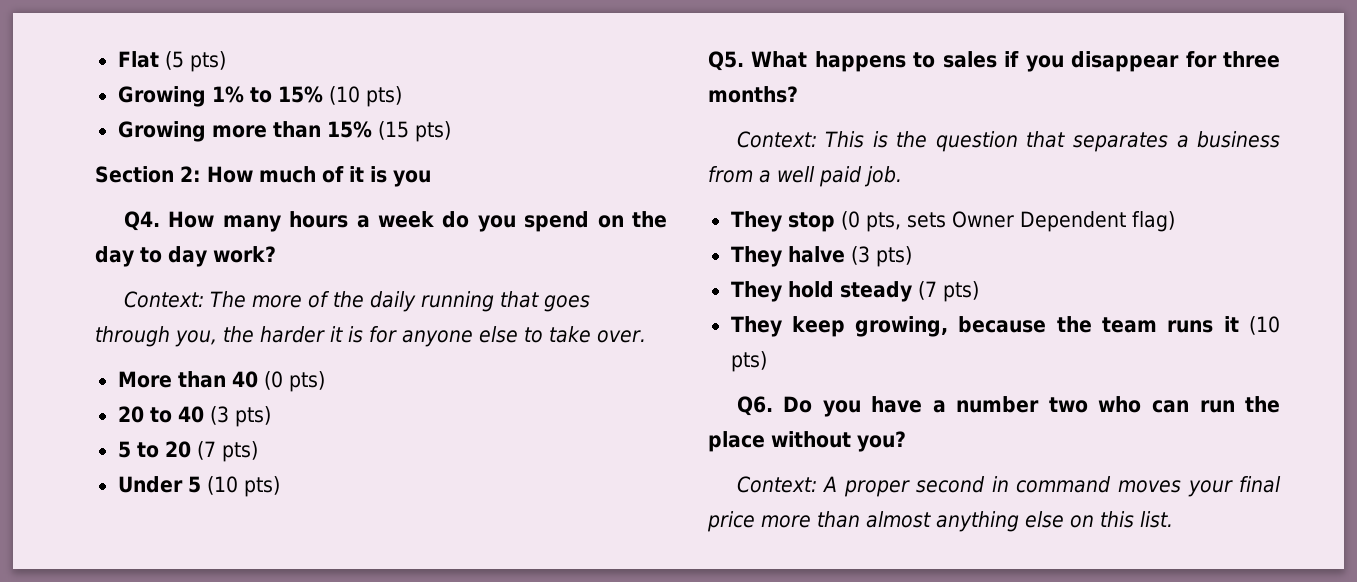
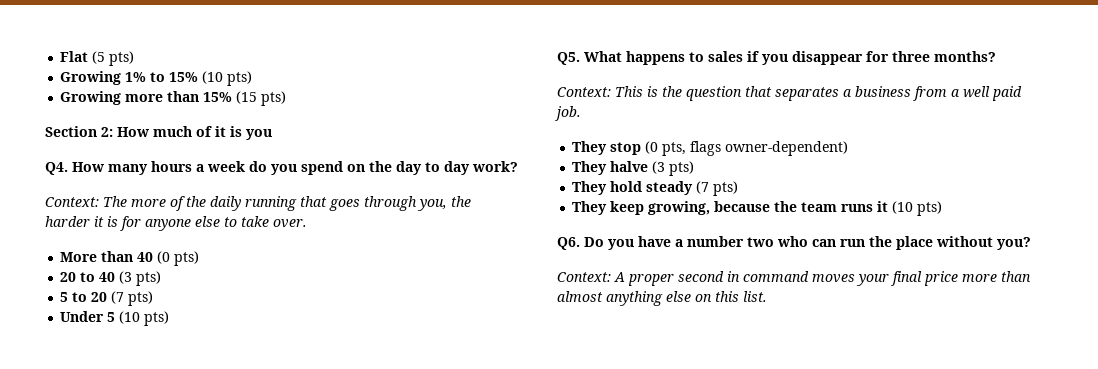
- They stop (0 pts, sets Owner Dependent flag)
+ They stop (0 pts, flags owner-dependent)

